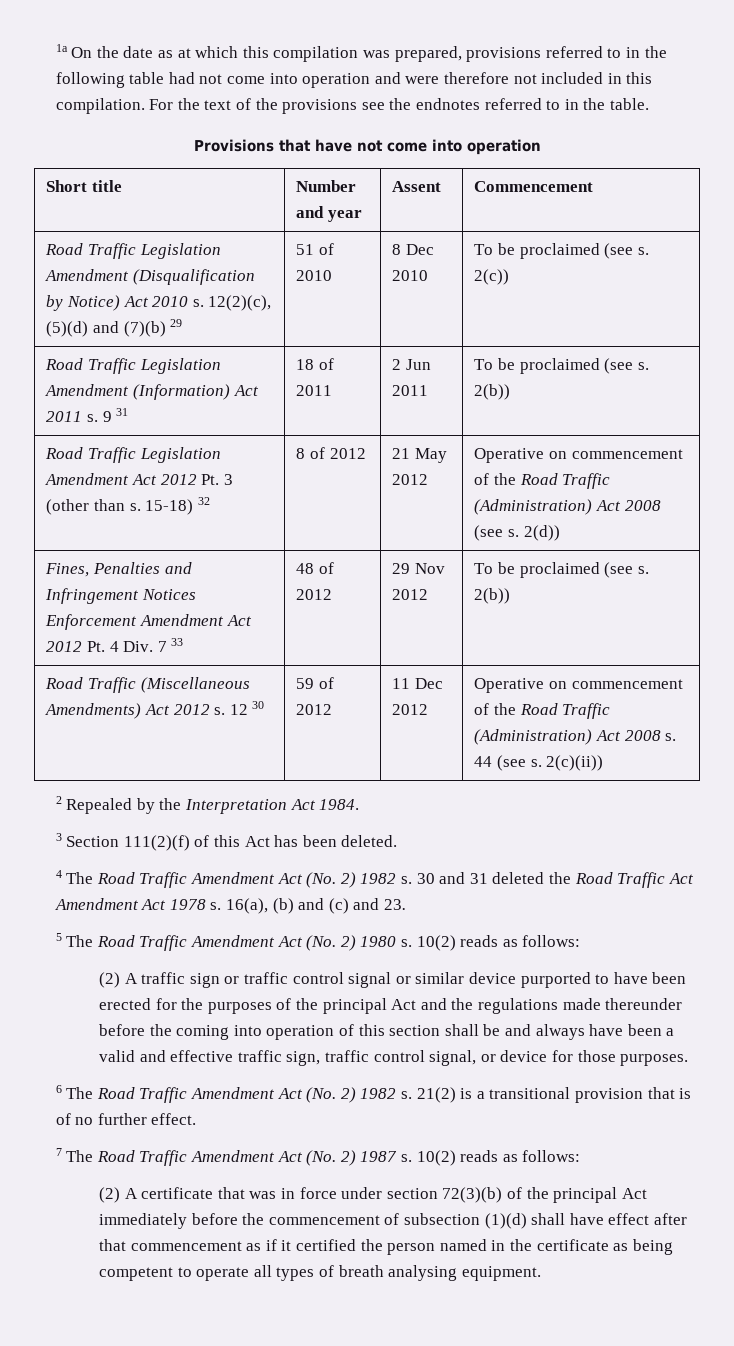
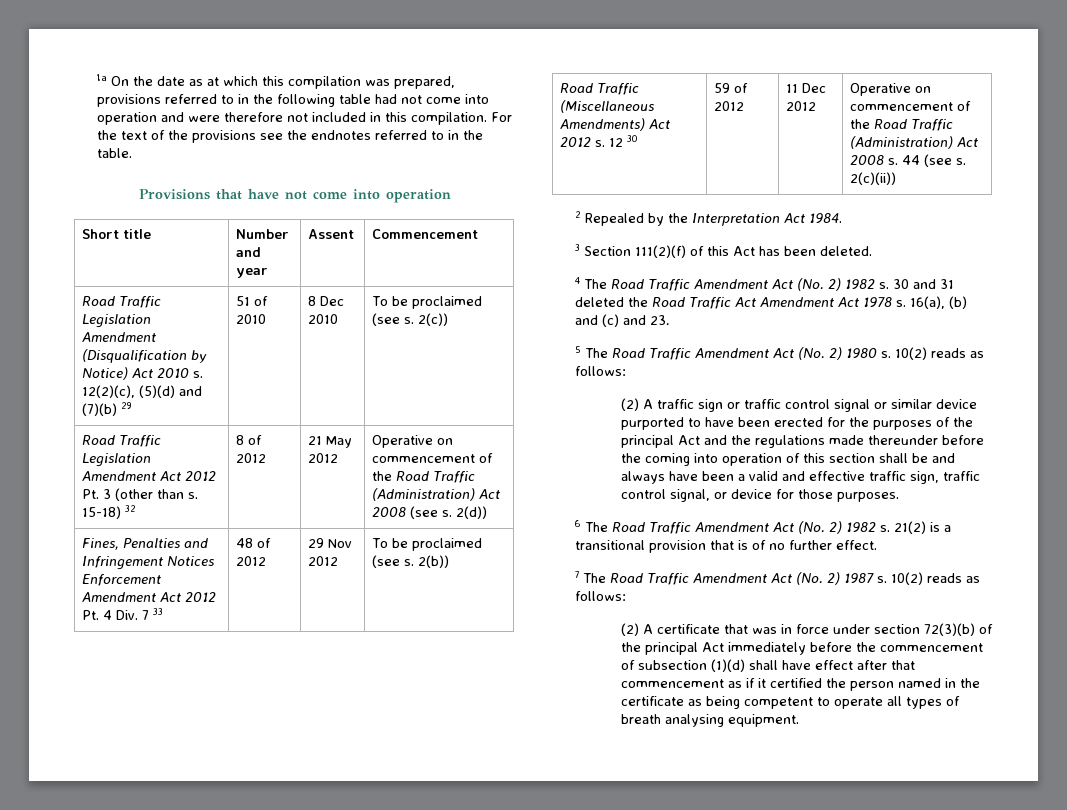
- Road Traffic Legislation Amendment (Information) Act 2011 s. 9 31 | 18 of 2011 | 2 Jun 2011 | To be proclaimed (see s. 2(b))

